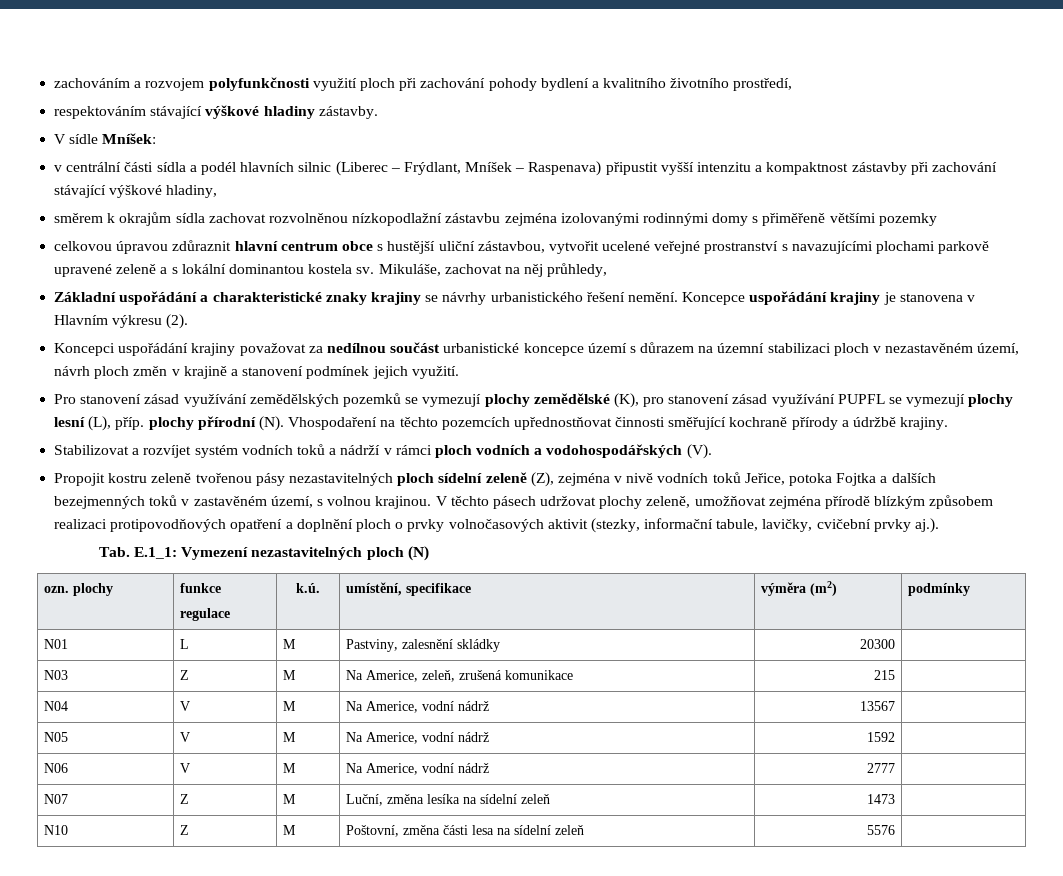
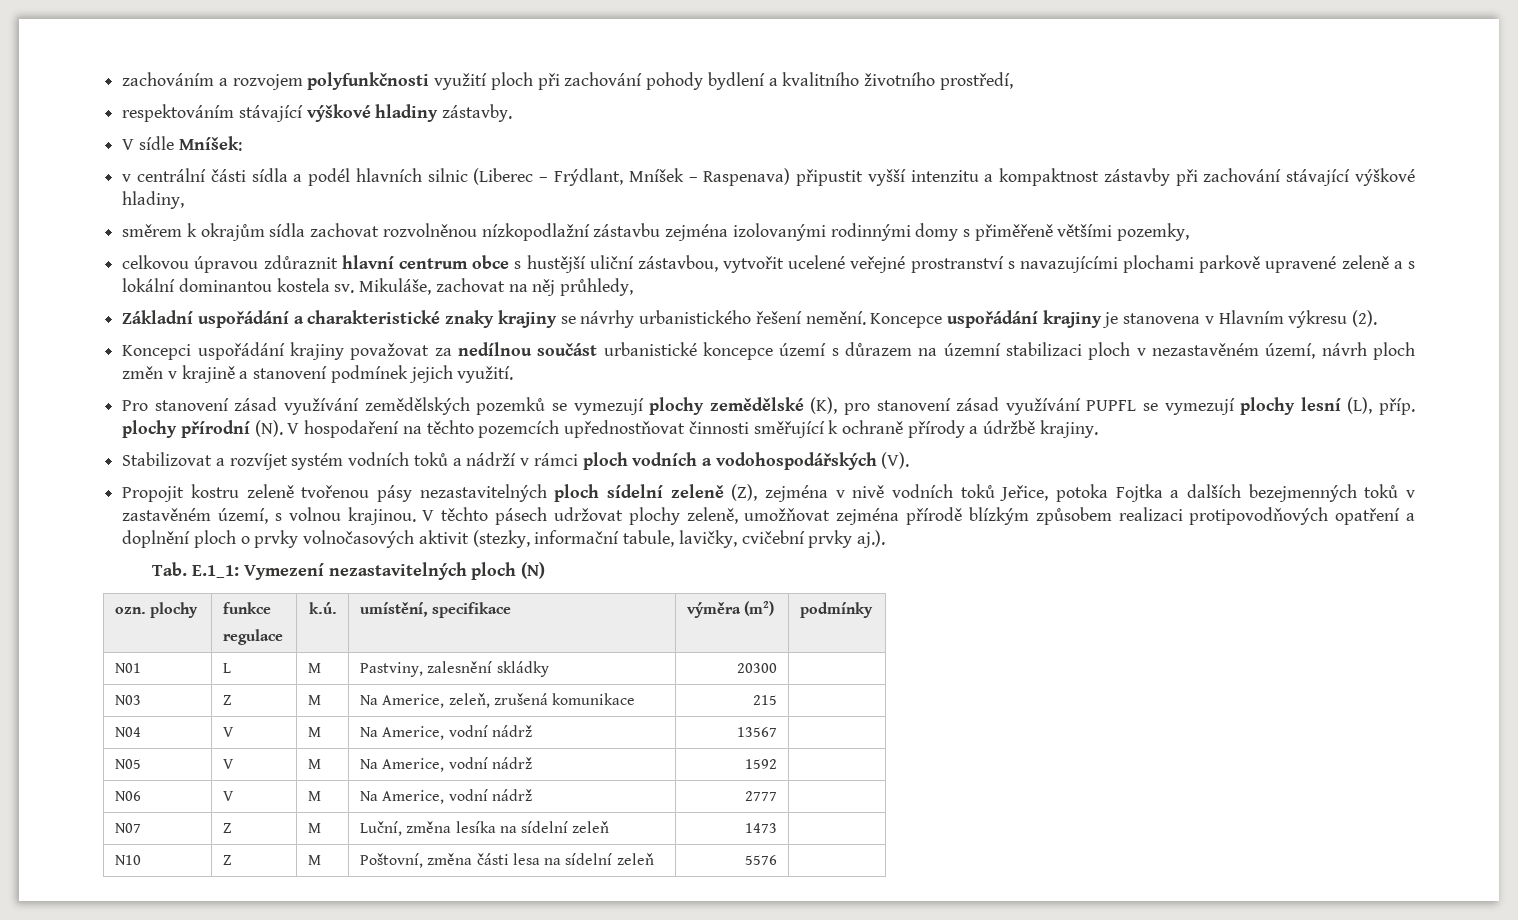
- směrem k okrajům sídla zachovat rozvolněnou nízkopodlažní zástavbu zejména izolovanými rodinnými domy s přiměřeně většími pozemky
+ směrem k okrajům sídla zachovat rozvolněnou nízkopodlažní zástavbu zejména izolovanými rodinnými domy s přiměřeně většími pozemky,
- Pro stanovení zásad využívání zemědělských pozemků se vymezují plochy zemědělské (K), pro stanovení zásad využívání PUPFL se vymezují plochy lesní (L), příp. plochy přírodní (N). Vhospodaření na těchto pozemcích upřednostňovat činnosti směřující kochraně přírody a údržbě krajiny.
+ Pro stanovení zásad využívání zemědělských pozemků se vymezují plochy zemědělské (K), pro stanovení zásad využívání PUPFL se vymezují plochy lesní (L), příp. plochy přírodní (N). V hospodaření na těchto pozemcích upřednostňovat činnosti směřující k ochraně přírody a údržbě krajiny.

